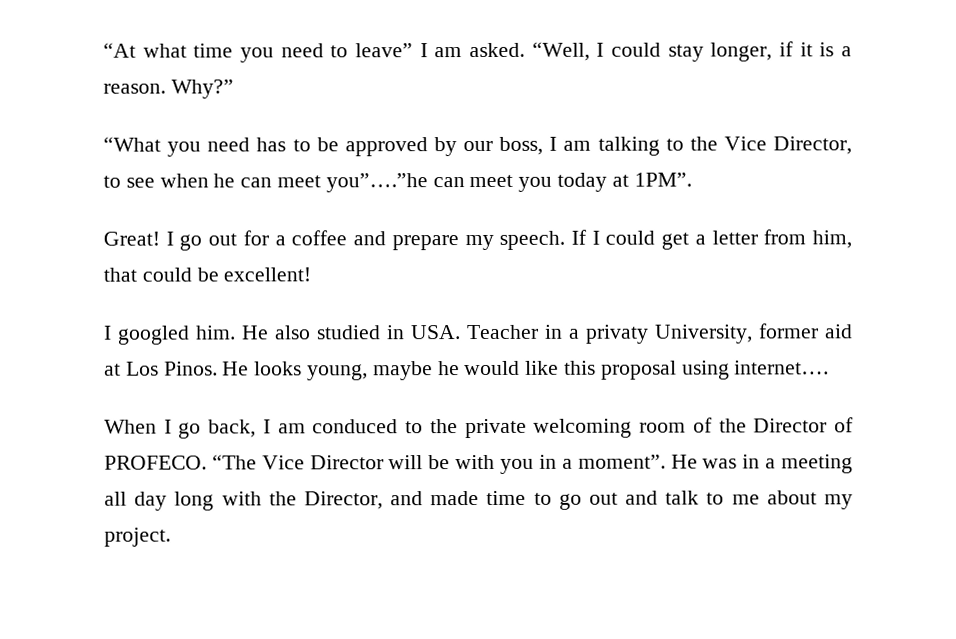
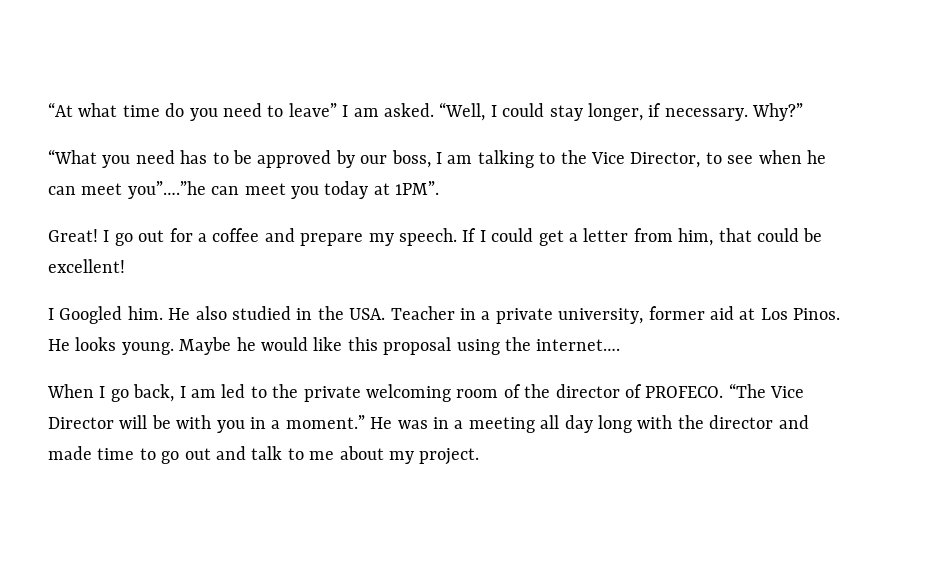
- “At what time you need to leave” I am asked.
+ “At what time do you need to leave” I am asked.
- “Well, I could stay longer, if it is a reason.
+ “Well, I could stay longer, if necessary.
- I googled him.
+ I Googled him.
- He also studied in USA. Teacher in a privaty University, former aid at Los Pinos.
+ He also studied in the USA. Teacher in a private university, former aid at Los Pinos.
- He looks young, maybe he would like this proposal using internet….
+ He looks young. Maybe he would like this proposal using the internet….
- When I go back, I am conduced to the private welcoming room of the Director of PROFECO.
+ When I go back, I am led to the private welcoming room of the director of PROFECO.
- “The Vice Director will be with you in a moment”.
+ “The Vice Director will be with you in a moment.”
- He was in a meeting all day long with the Director, and made time to go out and talk to me about my project.
+ He was in a meeting all day long with the director and made time to go out and talk to me about my project.

